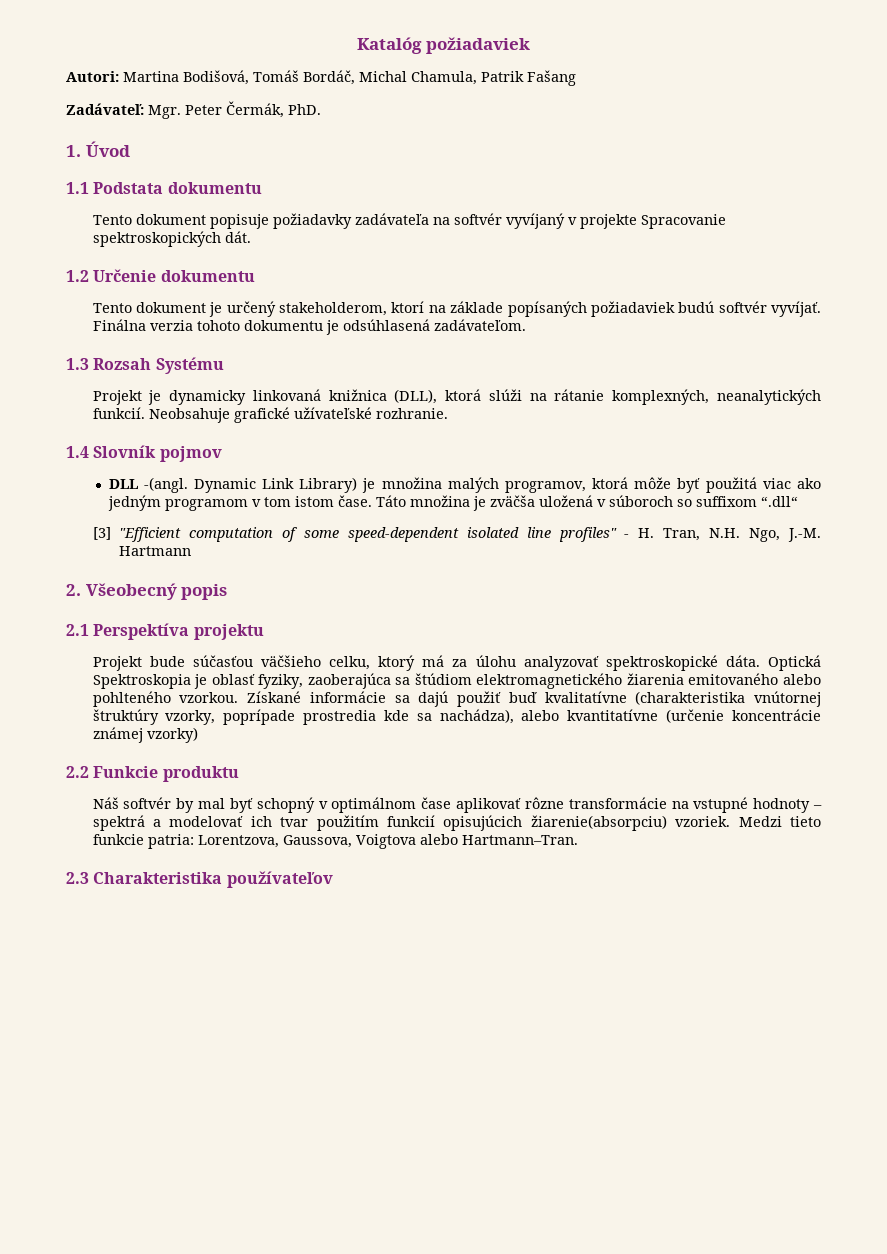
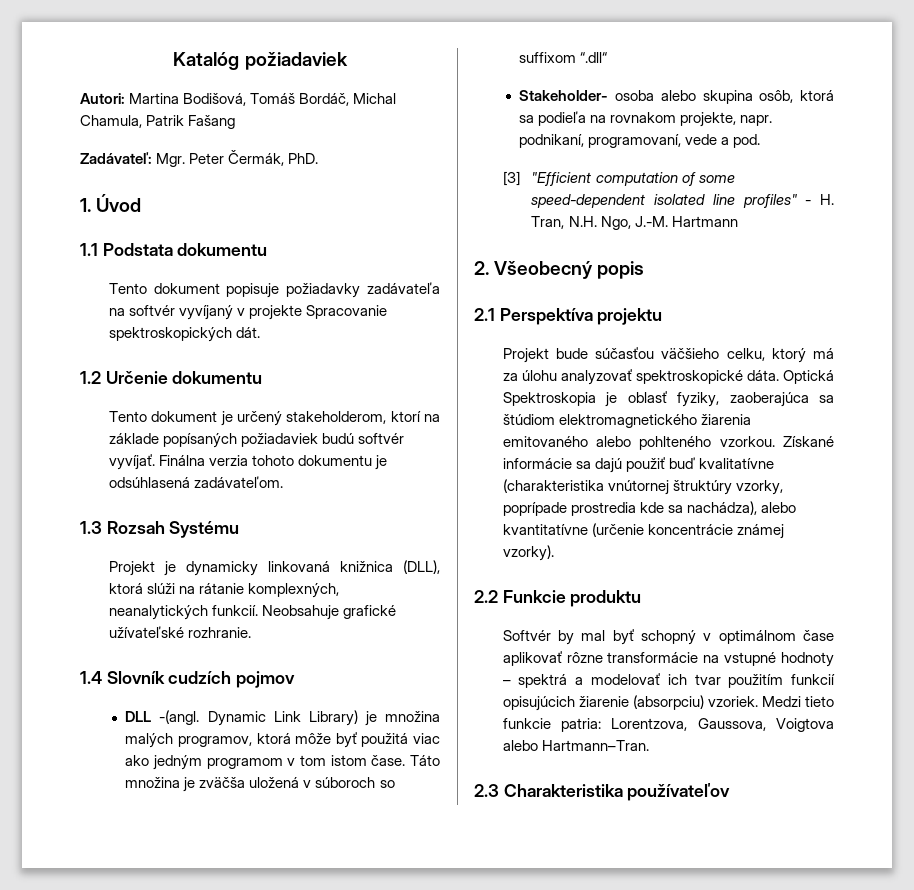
- 1.4 Slovník pojmov
+ 1.4 Slovník cudzích pojmov
+ Stakeholder- osoba alebo skupina osôb, ktorá sa podieľa na rovnakom projekte, napr. podnikaní, programovaní, vede a pod.
- Získané informácie sa dajú použiť buď kvalitatívne (charakteristika vnútornej štruktúry vzorky, poprípade prostredia kde sa nachádza), alebo kvantitatívne (určenie koncentrácie známej vzorky)
+ Získané informácie sa dajú použiť buď kvalitatívne (charakteristika vnútornej štruktúry vzorky, poprípade prostredia kde sa nachádza), alebo kvantitatívne (určenie koncentrácie známej vzorky).
- Náš softvér by mal byť schopný v optimálnom čase aplikovať rôzne transformácie na vstupné hodnoty – spektrá a modelovať ich tvar použitím funkcií opisujúcich žiarenie(absorpciu) vzoriek.
+ Softvér by mal byť schopný v optimálnom čase aplikovať rôzne transformácie na vstupné hodnoty – spektrá a modelovať ich tvar použitím funkcií opisujúcich žiarenie (absorpciu) vzoriek.

